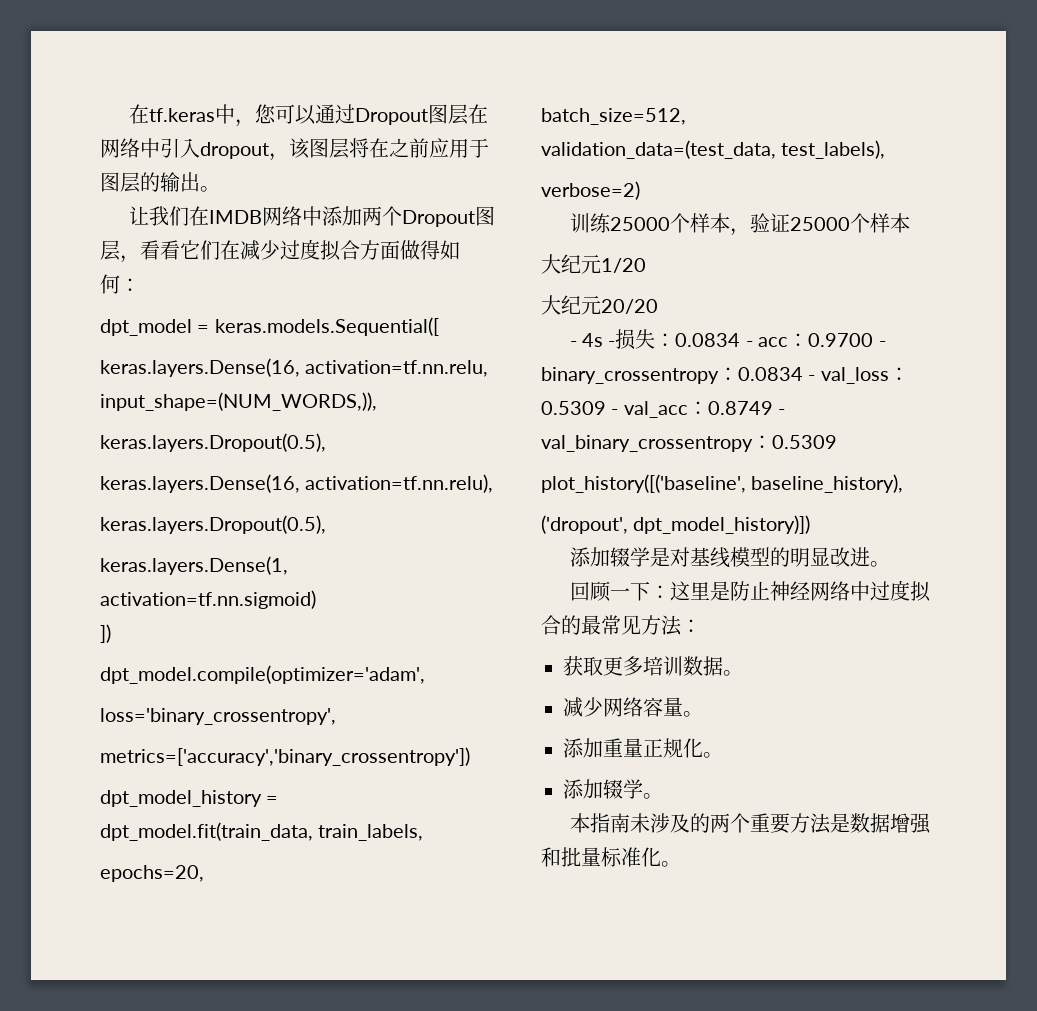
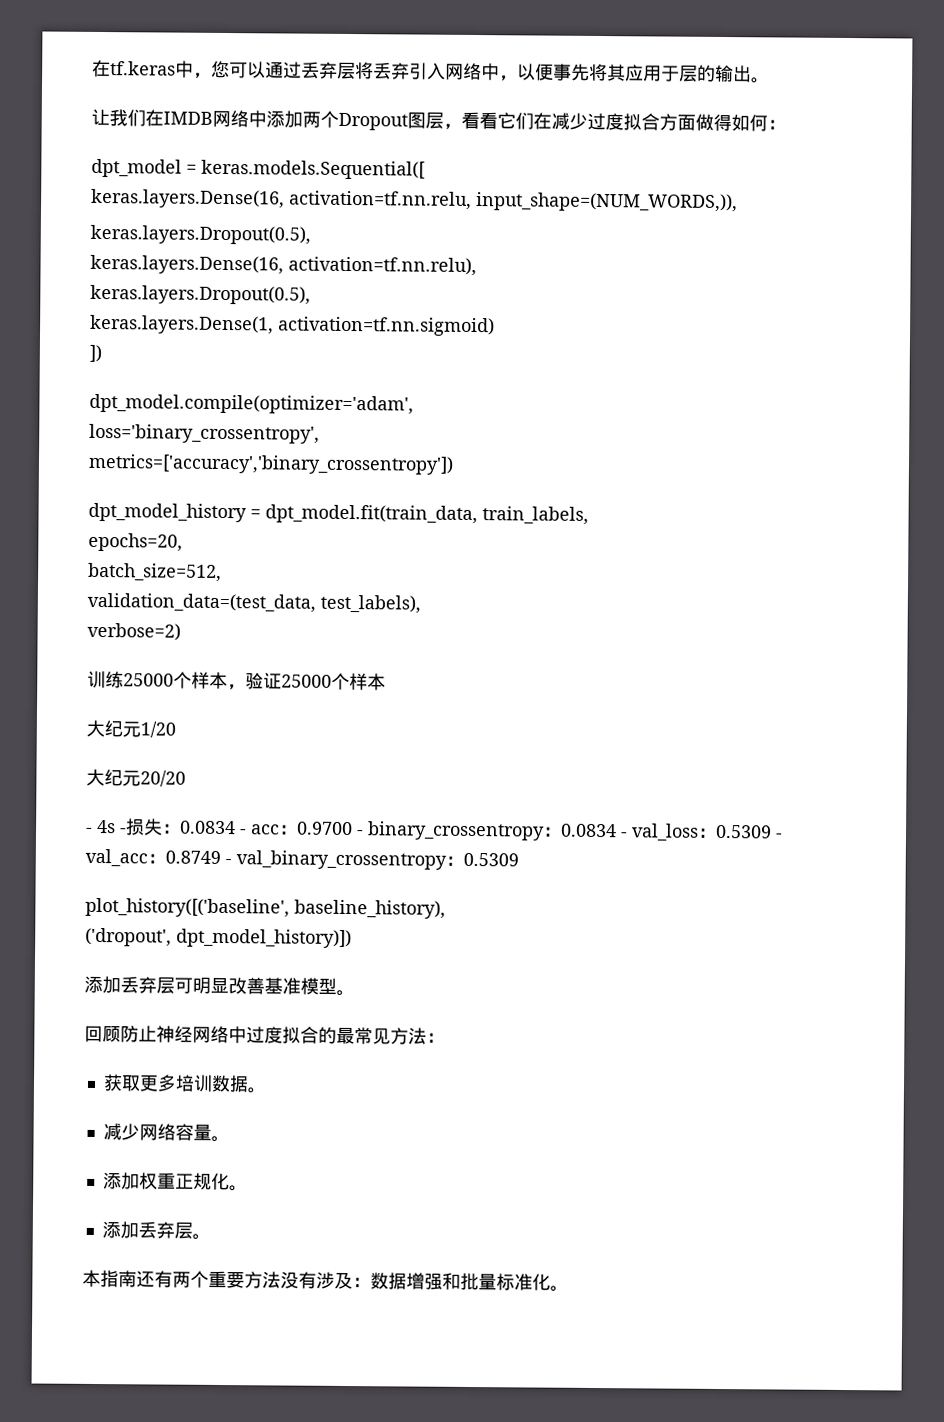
- 在tf.keras中，您可以通过Dropout图层在网络中引入dropout，该图层将在之前应用于图层的输出。
+ 在tf.keras中，您可以通过丢弃层将丢弃引入网络中，以便事先将其应用于层的输出。
- 添加辍学是对基线模型的明显改进。
+ 添加丢弃层可明显改善基准模型。
- 回顾一下：这里是防止神经网络中过度拟合的最常见方法：
+ 回顾防止神经网络中过度拟合的最常见方法：
- 添加重量正规化。
+ 添加权重正规化。
- 添加辍学。
+ 添加丢弃层。
- 本指南未涉及的两个重要方法是数据增强和批量标准化。
+ 本指南还有两个重要方法没有涉及：数据增强和批量标准化。

